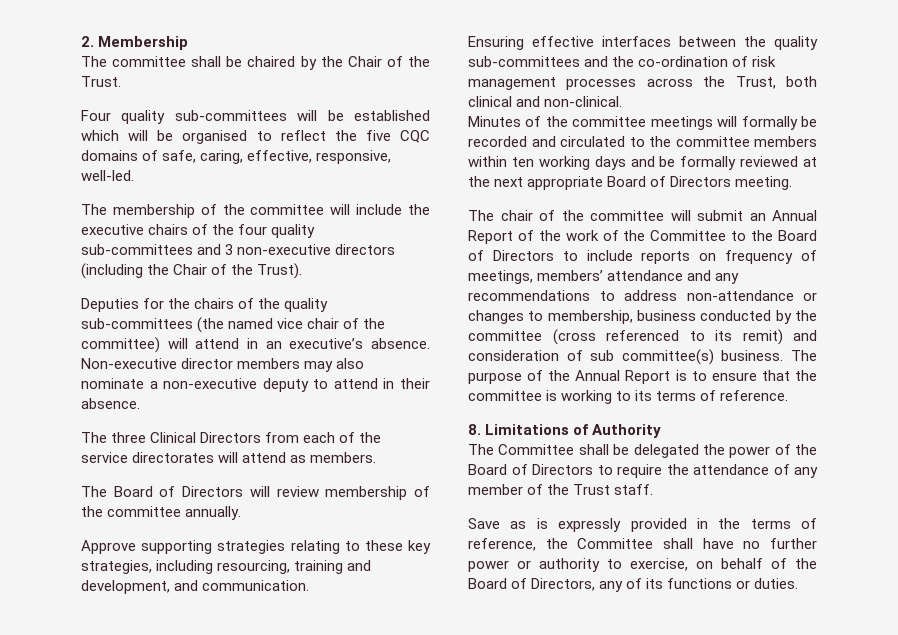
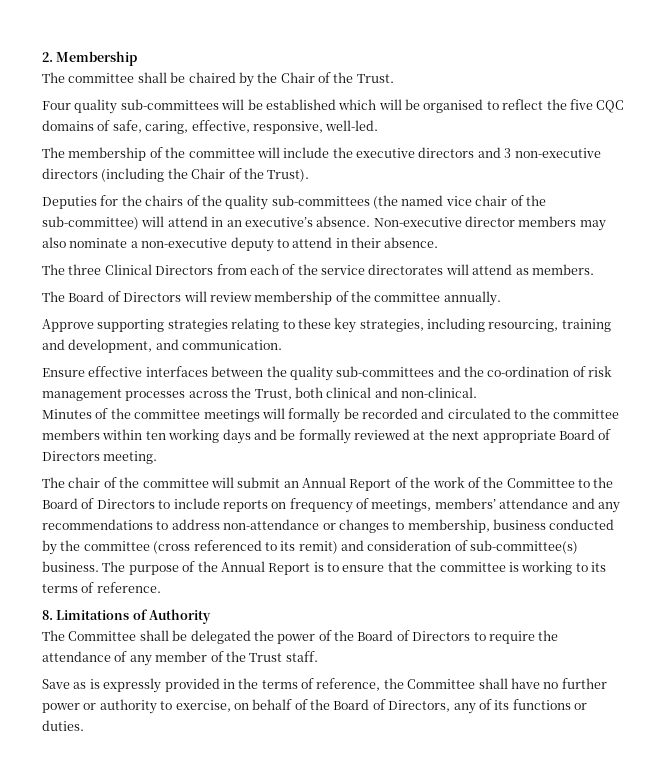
- The membership of the committee will include the executive chairs of the four quality sub-committees and 3 non-executive directors (including the Chair of the Trust).
+ The membership of the committee will include the executive directors and 3 non-executive directors (including the Chair of the Trust).
- Deputies for the chairs of the quality sub-committees (the named vice chair of the committee) will attend in an executive’s absence.
+ Deputies for the chairs of the quality sub-committees (the named vice chair of the sub-committee) will attend in an executive’s absence.
- Ensuring effective interfaces between the quality sub-committees and the co-ordination of risk management processes across the Trust, both clinical and non-clinical.
+ Ensure effective interfaces between the quality sub-committees and the co-ordination of risk management processes across the Trust, both clinical and non-clinical.
- The chair of the committee will submit an Annual Report of the work of the Committee to the Board of Directors to include reports on frequency of meetings, members’ attendance and any recommendations to address non-attendance or changes to membership, business conducted by the committee (cross referenced to its remit) and consideration of sub committee(s) business.
+ The chair of the committee will submit an Annual Report of the work of the Committee to the Board of Directors to include reports on frequency of meetings, members’ attendance and any recommendations to address non-attendance or changes to membership, business conducted by the committee (cross referenced to its remit) and consideration of sub-committee(s) business.

